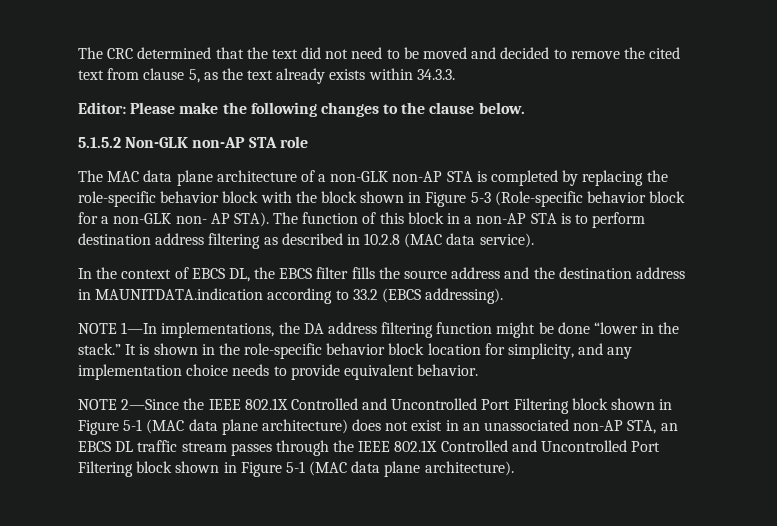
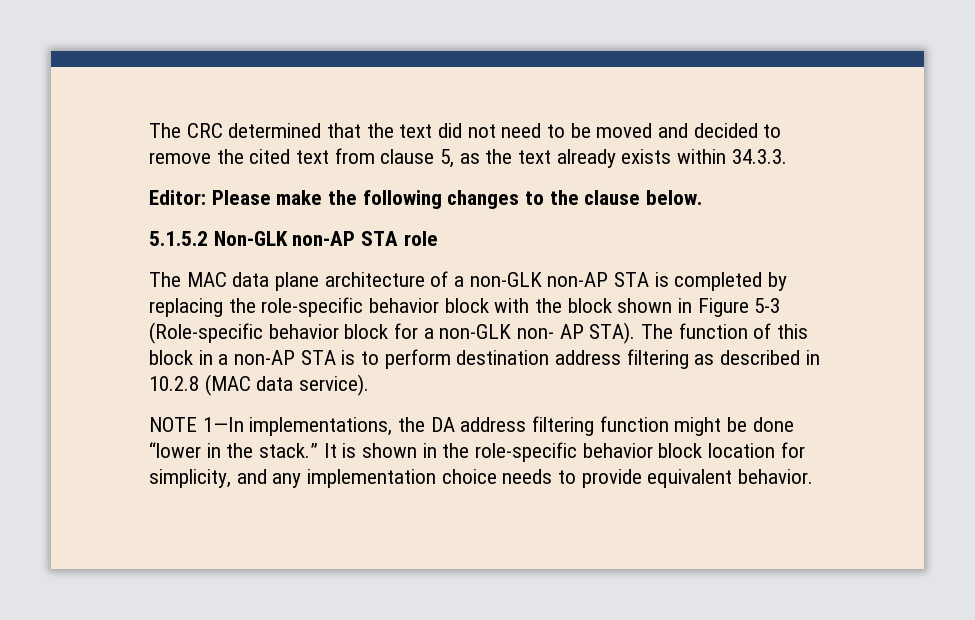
- In the context of EBCS DL, the EBCS filter fills the source address and the destination address in MAUNITDATA.indication according to 33.2 (EBCS addressing).
- NOTE 2—Since the IEEE 802.1X Controlled and Uncontrolled Port Filtering block shown in Figure 5-1 (MAC data plane architecture) does not exist in an unassociated non-AP STA, an EBCS DL traffic stream passes through the IEEE 802.1X Controlled and Uncontrolled Port Filtering block shown in Figure 5-1 (MAC data plane architecture).

